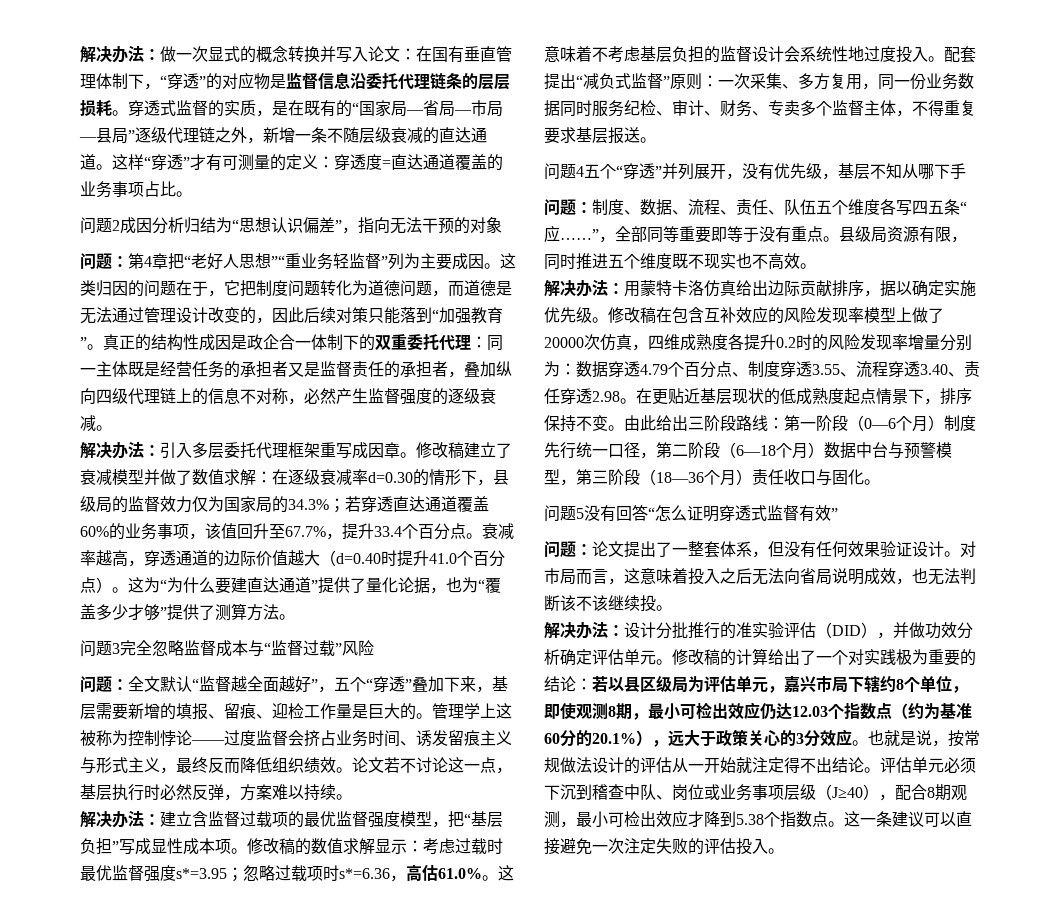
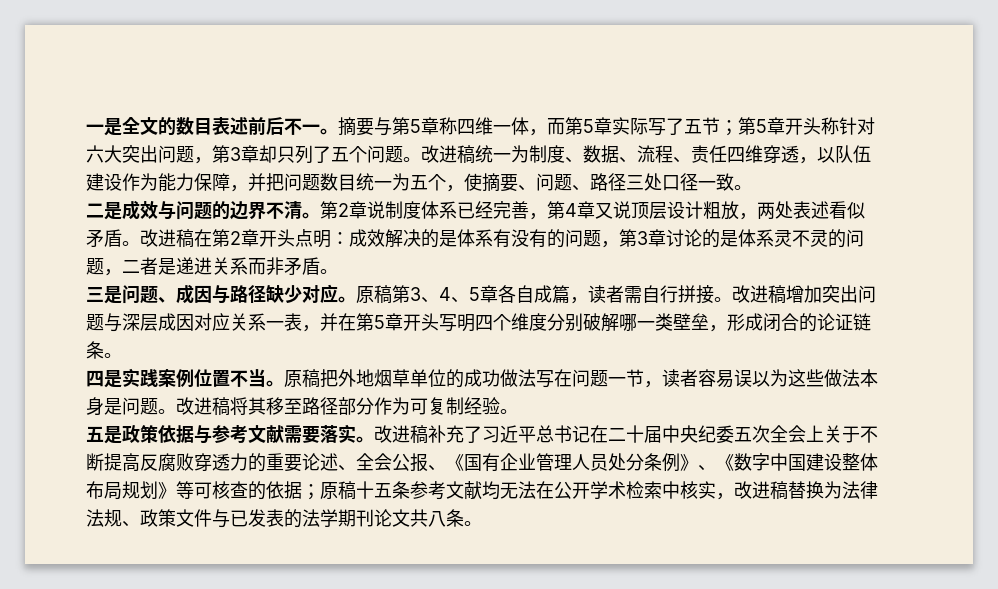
- 解决办法：做一次显式的概念转换并写入论文：在国有垂直管理体制下，“穿透”的对应物是监督信息沿委托代理链条的层层损耗。穿透式监督的实质，是在既有的“国家局—省局—市局—县局”逐级代理链之外，新增一条不随层级衰减的直达通道。这样“穿透”才有可测量的定义：穿透度=直达通道覆盖的业务事项占比。
- 问题2成因分析归结为“思想认识偏差”，指向无法干预的对象
- 问题：第4章把“老好人思想”“重业务轻监督”列为主要成因。这类归因的问题在于，它把制度问题转化为道德问题，而道德是无法通过管理设计改变的，因此后续对策只能落到“加强教育”。真正的结构性成因是政企合一体制下的双重委托代理：同一主体既是经营任务的承担者又是监督责任的承担者，叠加纵向四级代理链上的信息不对称，必然产生监督强度的逐级衰减。
- 解决办法：引入多层委托代理框架重写成因章。修改稿建立了衰减模型并做了数值求解：在逐级衰减率d=0.30的情形下，县级局的监督效力仅为国家局的34.3%；若穿透直达通道覆盖60%的业务事项，该值回升至67.7%，提升33.4个百分点。衰减率越高，穿透通道的边际价值越大（d=0.40时提升41.0个百分点）。这为“为什么要建直达通道”提供了量化论据，也为“覆盖多少才够”提供了测算方法。
- 问题3完全忽略监督成本与“监督过载”风险
- 问题：全文默认“监督越全面越好”，五个“穿透”叠加下来，基层需要新增的填报、留痕、迎检工作量是巨大的。管理学上这被称为控制悖论——过度监督会挤占业务时间、诱发留痕主义与形式主义，最终反而降低组织绩效。论文若不讨论这一点，基层执行时必然反弹，方案难以持续。
- 解决办法：建立含监督过载项的最优监督强度模型，把“基层负担”写成显性成本项。修改稿的数值求解显示：考虑过载时最优监督强度s*=3.95；忽略过载项时s*=6.36，高估61.0%。这意味着不考虑基层负担的监督设计会系统性地过度投入。配套提出“减负式监督”原则：一次采集、多方复用，同一份业务数据同时服务纪检、审计、财务、专卖多个监督主体，不得重复要求基层报送。
- 问题4五个“穿透”并列展开，没有优先级，基层不知从哪下手
- 问题：制度、数据、流程、责任、队伍五个维度各写四五条“应……”，全部同等重要即等于没有重点。县级局资源有限，同时推进五个维度既不现实也不高效。
- 解决办法：用蒙特卡洛仿真给出边际贡献排序，据以确定实施优先级。修改稿在包含互补效应的风险发现率模型上做了20000次仿真，四维成熟度各提升0.2时的风险发现率增量分别为：数据穿透4.79个百分点、制度穿透3.55、流程穿透3.40、责任穿透2.98。在更贴近基层现状的低成熟度起点情景下，排序保持不变。由此给出三阶段路线：第一阶段（0—6个月）制度先行统一口径，第二阶段（6—18个月）数据中台与预警模型，第三阶段（18—36个月）责任收口与固化。
- 问题5没有回答“怎么证明穿透式监督有效”
- 问题：论文提出了一整套体系，但没有任何效果验证设计。对市局而言，这意味着投入之后无法向省局说明成效，也无法判断该不该继续投。
- 解决办法：设计分批推行的准实验评估（DID），并做功效分析确定评估单元。修改稿的计算给出了一个对实践极为重要的结论：若以县区级局为评估单元，嘉兴市局下辖约8个单位，即使观测8期，最小可检出效应仍达12.03个指数点（约为基准60分的20.1%），远大于政策关心的3分效应。也就是说，按常规做法设计的评估从一开始就注定得不出结论。评估单元必须下沉到稽查中队、岗位或业务事项层级（J≥40），配合8期观测，最小可检出效应才降到5.38个指数点。这一条建议可以直接避免一次注定失败的评估投入。
+ 一是全文的数目表述前后不一。摘要与第5章称四维一体，而第5章实际写了五节；第5章开头称针对六大突出问题，第3章却只列了五个问题。改进稿统一为制度、数据、流程、责任四维穿透，以队伍建设作为能力保障，并把问题数目统一为五个，使摘要、问题、路径三处口径一致。
+ 二是成效与问题的边界不清。第2章说制度体系已经完善，第4章又说顶层设计粗放，两处表述看似矛盾。改进稿在第2章开头点明：成效解决的是体系有没有的问题，第3章讨论的是体系灵不灵的问题，二者是递进关系而非矛盾。
+ 三是问题、成因与路径缺少对应。原稿第3、4、5章各自成篇，读者需自行拼接。改进稿增加突出问题与深层成因对应关系一表，并在第5章开头写明四个维度分别破解哪一类壁垒，形成闭合的论证链条。
+ 四是实践案例位置不当。原稿把外地烟草单位的成功做法写在问题一节，读者容易误以为这些做法本身是问题。改进稿将其移至路径部分作为可复制经验。
+ 五是政策依据与参考文献需要落实。改进稿补充了习近平总书记在二十届中央纪委五次全会上关于不断提高反腐败穿透力的重要论述、全会公报、《国有企业管理人员处分条例》、《数字中国建设整体布局规划》等可核查的依据；原稿十五条参考文献均无法在公开学术检索中核实，改进稿替换为法律法规、政策文件与已发表的法学期刊论文共八条。

